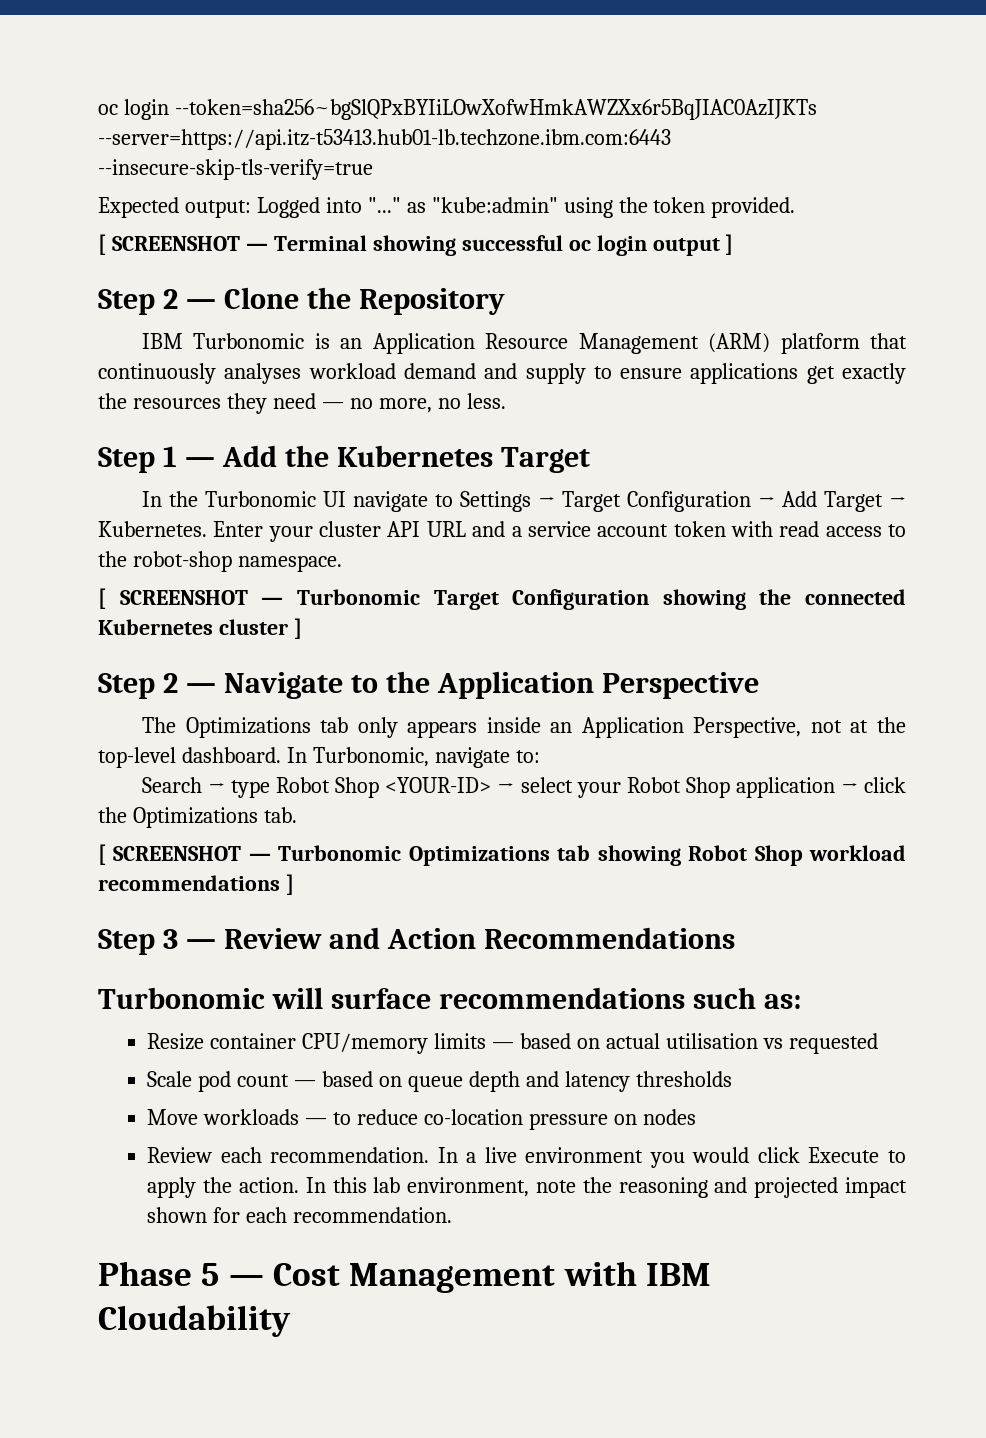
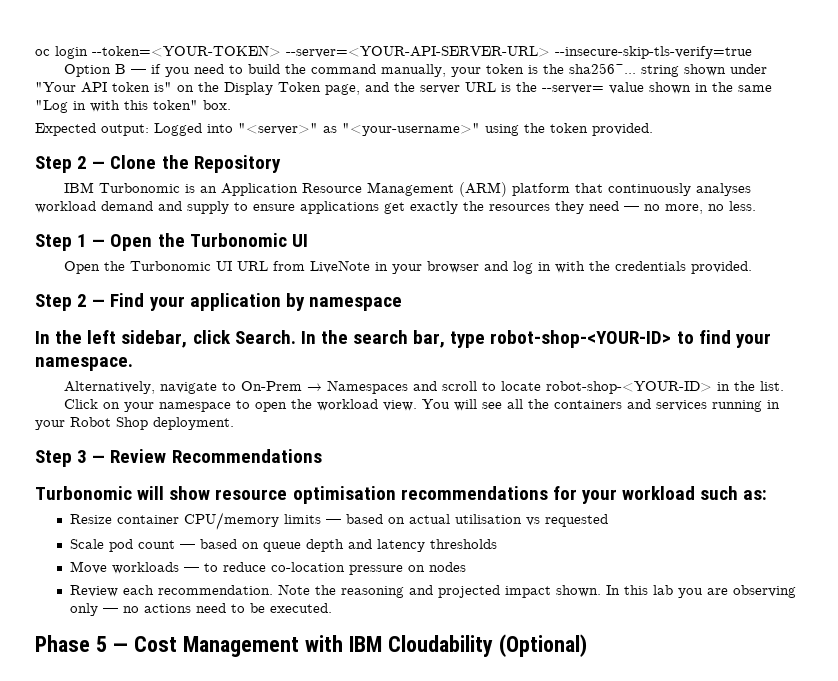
- oc login --token=sha256~bgSlQPxBYIiLOwXofwHmkAWZXx6r5BqJIAC0AzIJKTs --server=https://api.itz-t53413.hub01-lb.techzone.ibm.com:6443 --insecure-skip-tls-verify=true
+ oc login --token=<YOUR-TOKEN> --server=<YOUR-API-SERVER-URL> --insecure-skip-tls-verify=true
+ Option B — if you need to build the command manually, your token is the sha256~... string shown under "Your API token is" on the Display Token page, and the server URL is the --server= value shown in the same "Log in with this token" box.
- Expected output: Logged into "..." as "kube:admin" using the token provided.
+ Expected output: Logged into "<server>" as "<your-username>" using the token provided.
- [ SCREENSHOT — Terminal showing successful oc login output ]
- Step 1 — Add the Kubernetes Target
- In the Turbonomic UI navigate to Settings → Target Configuration → Add Target → Kubernetes. Enter your cluster API URL and a service account token with read access to the robot-shop namespace.
- [ SCREENSHOT — Turbonomic Target Configuration showing the connected Kubernetes cluster ]
- Step 2 — Navigate to the Application Perspective
- The Optimizations tab only appears inside an Application Perspective, not at the top-level dashboard. In Turbonomic, navigate to:
- Search → type Robot Shop <YOUR-ID> → select your Robot Shop application → click the Optimizations tab.
- [ SCREENSHOT — Turbonomic Optimizations tab showing Robot Shop workload recommendations ]
+ Step 1 — Open the Turbonomic UI
+ Open the Turbonomic UI URL from LiveNote in your browser and log in with the credentials provided.
+ Step 2 — Find your application by namespace
+ In the left sidebar, click Search. In the search bar, type robot-shop-<YOUR-ID> to find your namespace.
+ Alternatively, navigate to On-Prem → Namespaces and scroll to locate robot-shop-<YOUR-ID> in the list.
+ Click on your namespace to open the workload view. You will see all the containers and services running in your Robot Shop deployment.
- Step 3 — Review and Action Recommendations
+ Step 3 — Review Recommendations
- Turbonomic will surface recommendations such as:
+ Turbonomic will show resource optimisation recommendations for your workload such as:
- In a live environment you would click Execute to apply the action. In this lab environment, note the reasoning and projected impact shown for each recommendation.
+ Note the reasoning and projected impact shown. In this lab you are observing only — no actions need to be executed.
- Phase 5 — Cost Management with IBM Cloudability
+ Phase 5 — Cost Management with IBM Cloudability (Optional)

